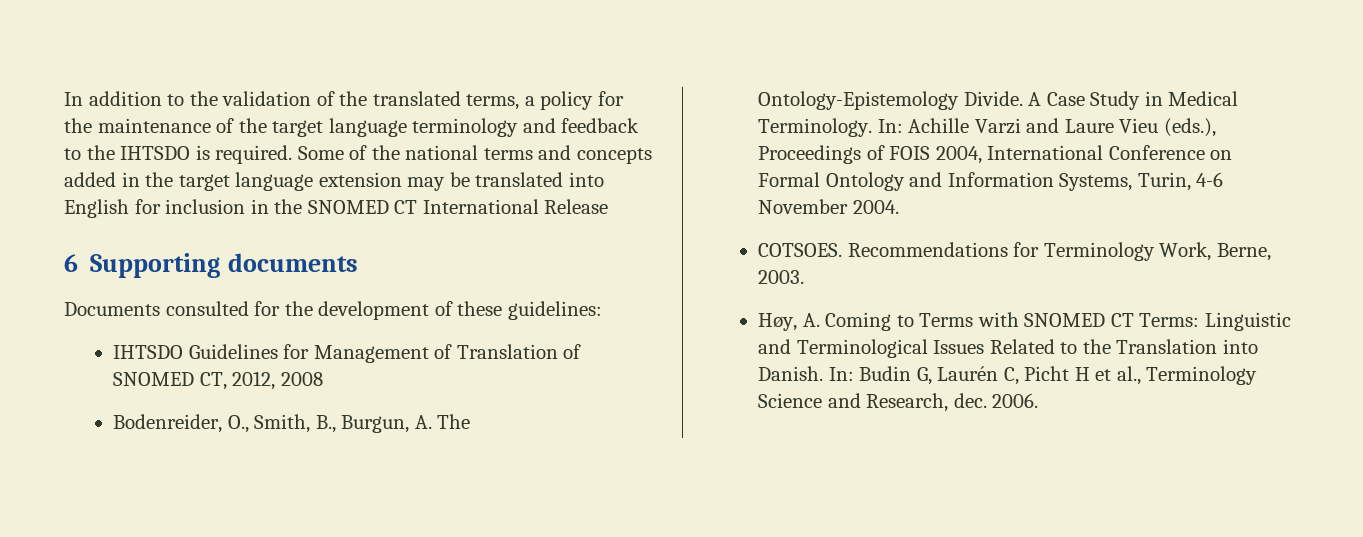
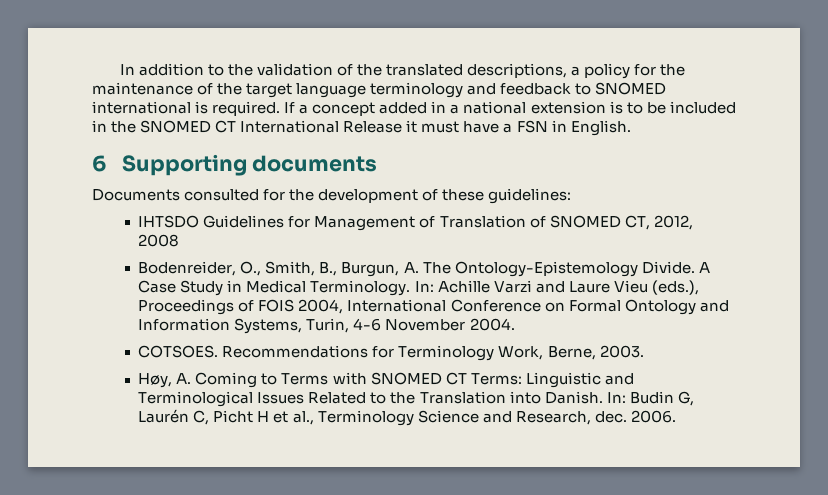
- In addition to the validation of the translated terms, a policy for the maintenance of the target language terminology and feedback to the IHTSDO is required. Some of the national terms and concepts added in the target language extension may be translated into English for inclusion in the SNOMED CT International Release
+ In addition to the validation of the translated descriptions, a policy for the maintenance of the target language terminology and feedback to SNOMED international is required. If a concept added in a national extension is to be included in the SNOMED CT International Release it must have a FSN in English.

